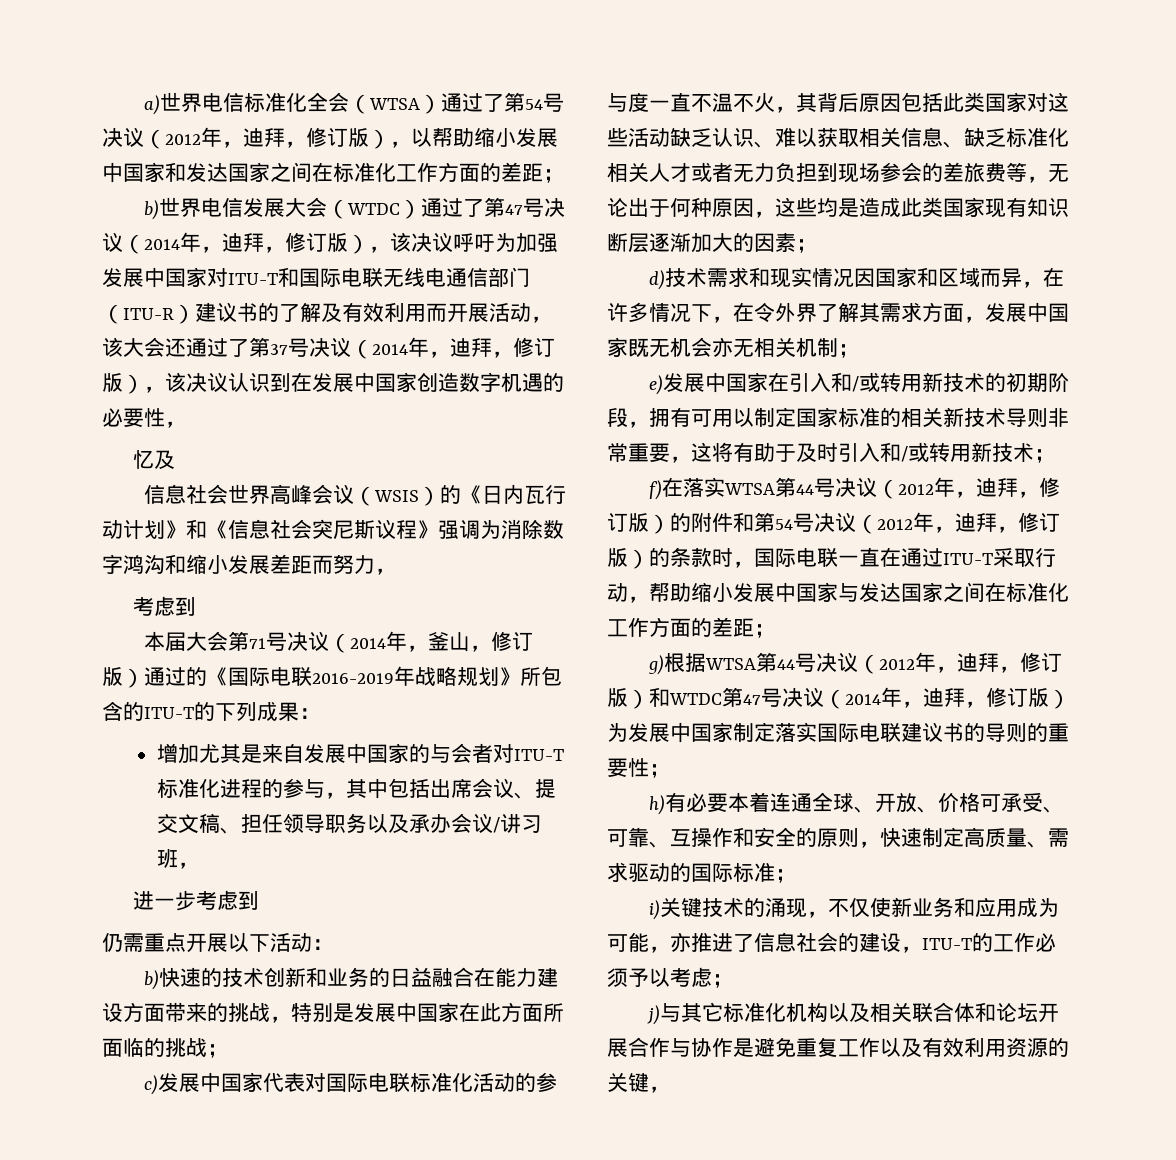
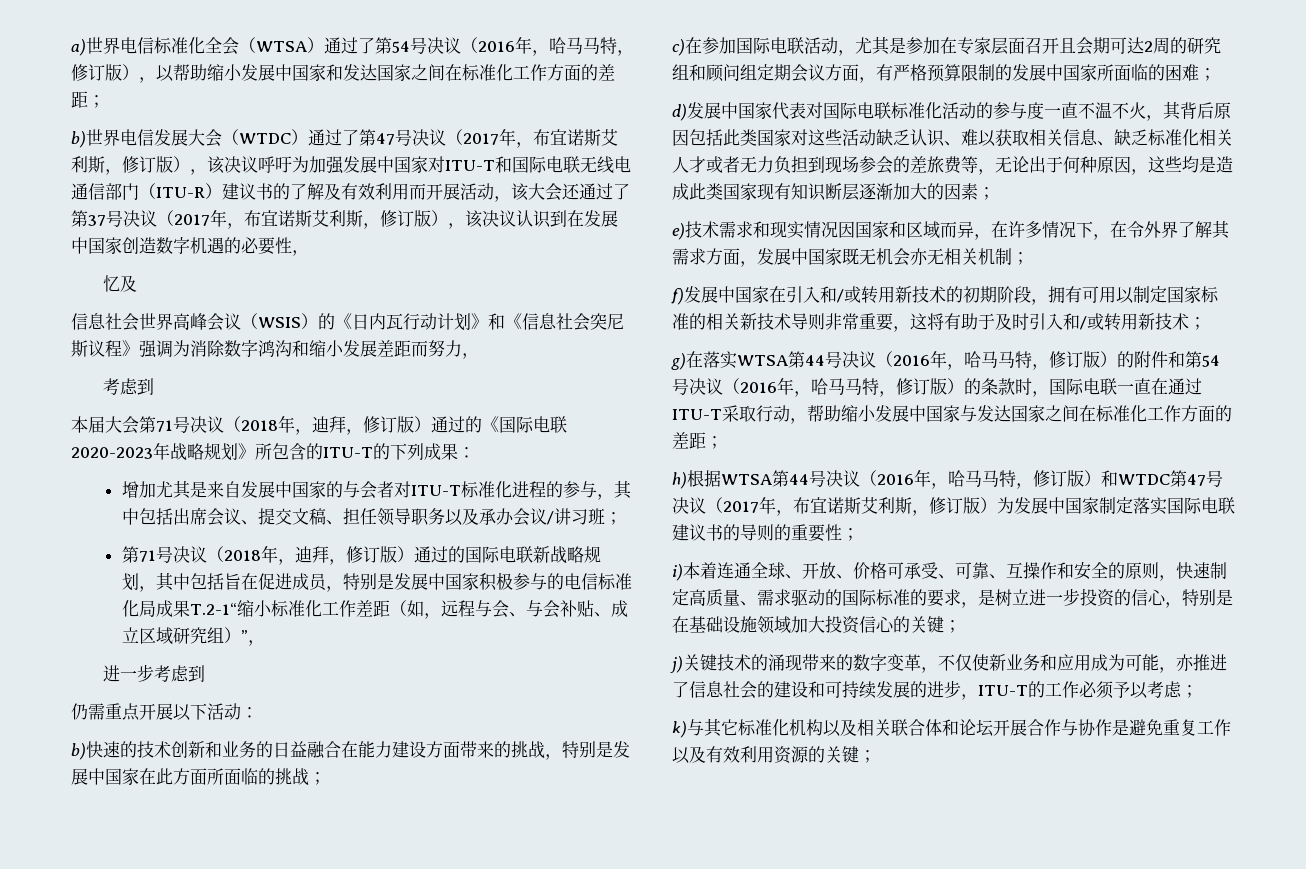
- a)世界电信标准化全会（WTSA）通过了第54号决议（2012年，迪拜，修订版），以帮助缩小发展中国家和发达国家之间在标准化工作方面的差距；
+ a)世界电信标准化全会（WTSA）通过了第54号决议（2016年，哈马马特，修订版），以帮助缩小发展中国家和发达国家之间在标准化工作方面的差距；
- b)世界电信发展大会（WTDC）通过了第47号决议（2014年，迪拜，修订版），该决议呼吁为加强发展中国家对ITU-T和国际电联无线电通信部门（ITU-R）建议书的了解及有效利用而开展活动，该大会还通过了第37号决议（2014年，迪拜，修订版），该决议认识到在发展中国家创造数字机遇的必要性，
+ b)世界电信发展大会（WTDC）通过了第47号决议（2017年，布宜诺斯艾利斯，修订版），该决议呼吁为加强发展中国家对ITU-T和国际电联无线电通信部门（ITU-R）建议书的了解及有效利用而开展活动，该大会还通过了第37号决议（2017年，布宜诺斯艾利斯，修订版），该决议认识到在发展中国家创造数字机遇的必要性，
- 本届大会第71号决议（2014年，釜山，修订版）通过的《国际电联2016-2019年战略规划》所包含的ITU-T的下列成果：
+ 本届大会第71号决议（2018年，迪拜，修订版）通过的《国际电联2020-2023年战略规划》所包含的ITU-T的下列成果：
- 增加尤其是来自发展中国家的与会者对ITU-T标准化进程的参与，其中包括出席会议、提交文稿、担任领导职务以及承办会议/讲习班，
+ 增加尤其是来自发展中国家的与会者对ITU-T标准化进程的参与，其中包括出席会议、提交文稿、担任领导职务以及承办会议/讲习班；
+ 第71号决议（2018年，迪拜，修订版）通过的国际电联新战略规划，其中包括旨在促进成员，特别是发展中国家积极参与的电信标准化局成果T.2-1“缩小标准化工作差距（如，远程与会、与会补贴、成立区域研究组）”，
- c)发展中国家代表对国际电联标准化活动的参与度一直不温不火，其背后原因包括此类国家对这些活动缺乏认识、难以获取相关信息、缺乏标准化相关人才或者无力负担到现场参会的差旅费等，无论出于何种原因，这些均是造成此类国家现有知识断层逐渐加大的因素；
+ c)在参加国际电联活动，尤其是参加在专家层面召开且会期可达2周的研究组和顾问组定期会议方面，有严格预算限制的发展中国家所面临的困难；
+ d)发展中国家代表对国际电联标准化活动的参与度一直不温不火，其背后原因包括此类国家对这些活动缺乏认识、难以获取相关信息、缺乏标准化相关人才或者无力负担到现场参会的差旅费等，无论出于何种原因，这些均是造成此类国家现有知识断层逐渐加大的因素；
- d)技术需求和现实情况因国家和区域而异，在许多情况下，在令外界了解其需求方面，发展中国家既无机会亦无相关机制；
+ e)技术需求和现实情况因国家和区域而异，在许多情况下，在令外界了解其需求方面，发展中国家既无机会亦无相关机制；
- e)发展中国家在引入和/或转用新技术的初期阶段，拥有可用以制定国家标准的相关新技术导则非常重要，这将有助于及时引入和/或转用新技术；
+ f)发展中国家在引入和/或转用新技术的初期阶段，拥有可用以制定国家标准的相关新技术导则非常重要，这将有助于及时引入和/或转用新技术；
- f)在落实WTSA第44号决议（2012年，迪拜，修订版）的附件和第54号决议（2012年，迪拜，修订版）的条款时，国际电联一直在通过ITU-T采取行动，帮助缩小发展中国家与发达国家之间在标准化工作方面的差距；
+ g)在落实WTSA第44号决议（2016年，哈马马特，修订版）的附件和第54号决议（2016年，哈马马特，修订版）的条款时，国际电联一直在通过ITU-T采取行动，帮助缩小发展中国家与发达国家之间在标准化工作方面的差距；
- g)根据WTSA第44号决议（2012年，迪拜，修订版）和WTDC第47号决议（2014年，迪拜，修订版）为发展中国家制定落实国际电联建议书的导则的重要性；
+ h)根据WTSA第44号决议（2016年，哈马马特，修订版）和WTDC第47号决议（2017年，布宜诺斯艾利斯，修订版）为发展中国家制定落实国际电联建议书的导则的重要性；
- h)有必要本着连通全球、开放、价格可承受、可靠、互操作和安全的原则，快速制定高质量、需求驱动的国际标准；
- i)关键技术的涌现，不仅使新业务和应用成为可能，亦推进了信息社会的建设，ITU-T的工作必须予以考虑；
+ i)本着连通全球、开放、价格可承受、可靠、互操作和安全的原则，快速制定高质量、需求驱动的国际标准的要求，是树立进一步投资的信心，特别是在基础设施领域加大投资信心的关键；
+ j)关键技术的涌现带来的数字变革，不仅使新业务和应用成为可能，亦推进了信息社会的建设和可持续发展的进步，ITU-T的工作必须予以考虑；
- j)与其它标准化机构以及相关联合体和论坛开展合作与协作是避免重复工作以及有效利用资源的关键，
+ k)与其它标准化机构以及相关联合体和论坛开展合作与协作是避免重复工作以及有效利用资源的关键；

